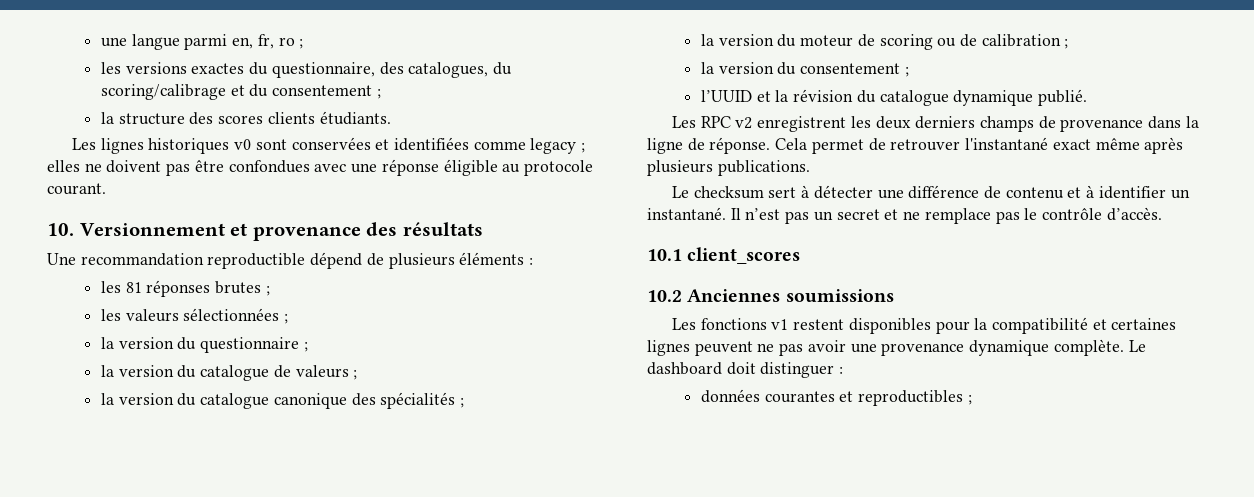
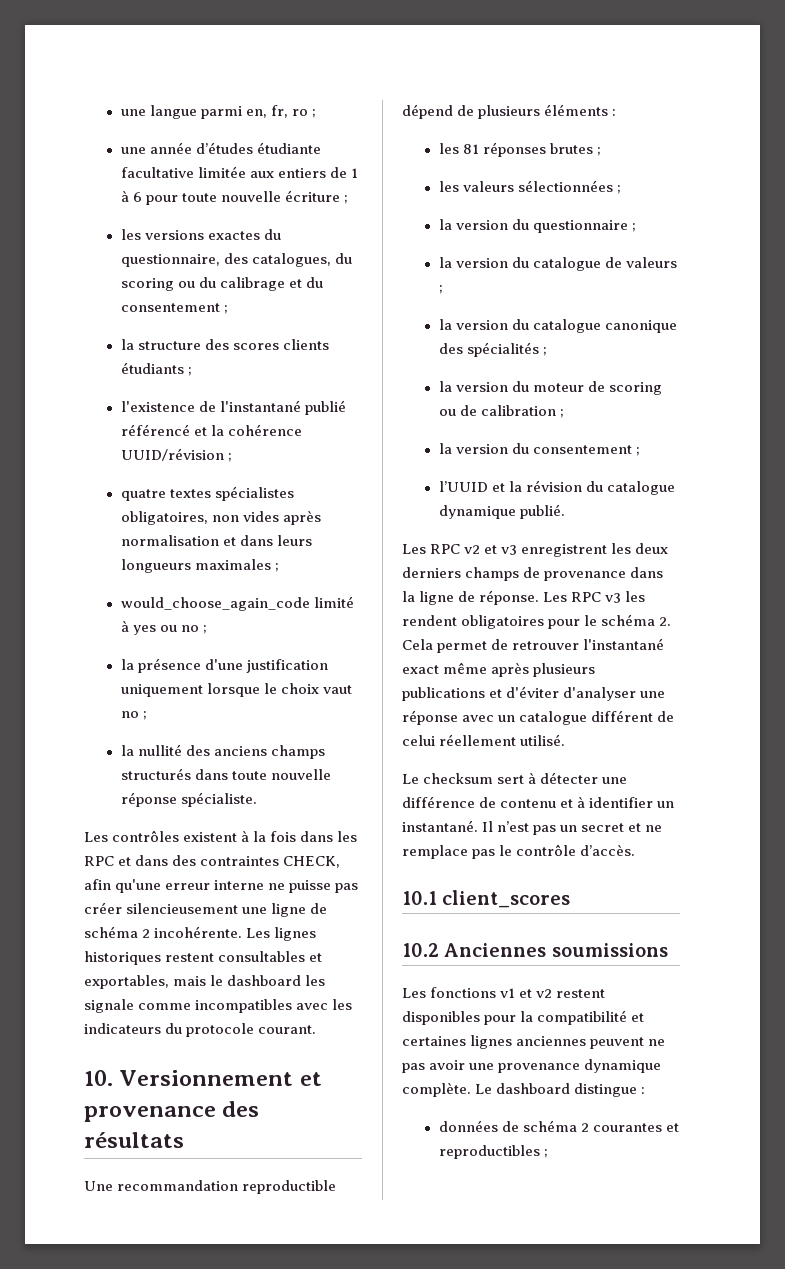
+ une année d’études étudiante facultative limitée aux entiers de 1 à 6 pour toute nouvelle écriture ;
- les versions exactes du questionnaire, des catalogues, du scoring/calibrage et du consentement ;
+ les versions exactes du questionnaire, des catalogues, du scoring ou du calibrage et du consentement ;
- la structure des scores clients étudiants.
- Les lignes historiques v0 sont conservées et identifiées comme legacy ; elles ne doivent pas être confondues avec une réponse éligible au protocole courant.
+ la structure des scores clients étudiants ;
+ l'existence de l'instantané publié référencé et la cohérence UUID/révision ;
+ quatre textes spécialistes obligatoires, non vides après normalisation et dans leurs longueurs maximales ;
+ would_choose_again_code limité à yes ou no ;
+ la présence d'une justification uniquement lorsque le choix vaut no ;
+ la nullité des anciens champs structurés dans toute nouvelle réponse spécialiste.
+ Les contrôles existent à la fois dans les RPC et dans des contraintes CHECK, afin qu'une erreur interne ne puisse pas créer silencieusement une ligne de schéma 2 incohérente. Les lignes historiques restent consultables et exportables, mais le dashboard les signale comme incompatibles avec les indicateurs du protocole courant.
- Les RPC v2 enregistrent les deux derniers champs de provenance dans la ligne de réponse.
+ Les RPC v2 et v3 enregistrent les deux derniers champs de provenance dans la ligne de réponse.
- Cela permet de retrouver l'instantané exact même après plusieurs publications.
+ Les RPC v3 les rendent obligatoires pour le schéma 2. Cela permet de retrouver l'instantané exact même après plusieurs publications et d'éviter d'analyser une réponse avec un catalogue différent de celui réellement utilisé.
- Les fonctions v1 restent disponibles pour la compatibilité et certaines lignes peuvent ne pas avoir une provenance dynamique complète.
+ Les fonctions v1 et v2 restent disponibles pour la compatibilité et certaines lignes anciennes peuvent ne pas avoir une provenance dynamique complète.
- Le dashboard doit distinguer :
+ Le dashboard distingue :
- données courantes et reproductibles ;
+ données de schéma 2 courantes et reproductibles ;

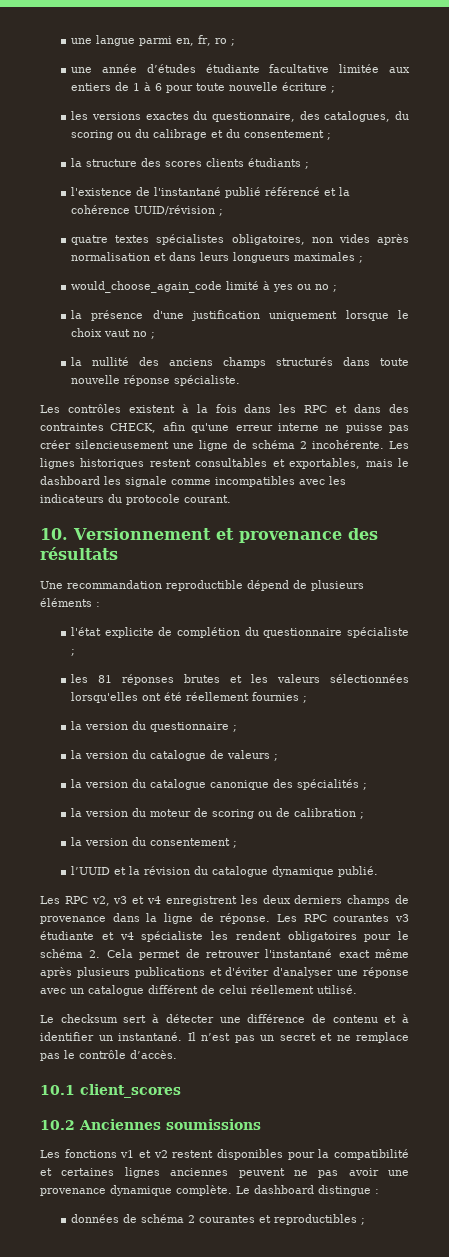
+ l'état explicite de complétion du questionnaire spécialiste ;
- les 81 réponses brutes ;
- les valeurs sélectionnées ;
+ les 81 réponses brutes et les valeurs sélectionnées lorsqu'elles ont été réellement fournies ;
- Les RPC v2 et v3 enregistrent les deux derniers champs de provenance dans la ligne de réponse.
+ Les RPC v2, v3 et v4 enregistrent les deux derniers champs de provenance dans la ligne de réponse.
- Les RPC v3 les rendent obligatoires pour le schéma 2. Cela permet de retrouver l'instantané exact même après plusieurs publications et d'éviter d'analyser une réponse avec un catalogue différent de celui réellement utilisé.
+ Les RPC courantes v3 étudiante et v4 spécialiste les rendent obligatoires pour le schéma 2. Cela permet de retrouver l'instantané exact même après plusieurs publications et d'éviter d'analyser une réponse avec un catalogue différent de celui réellement utilisé.

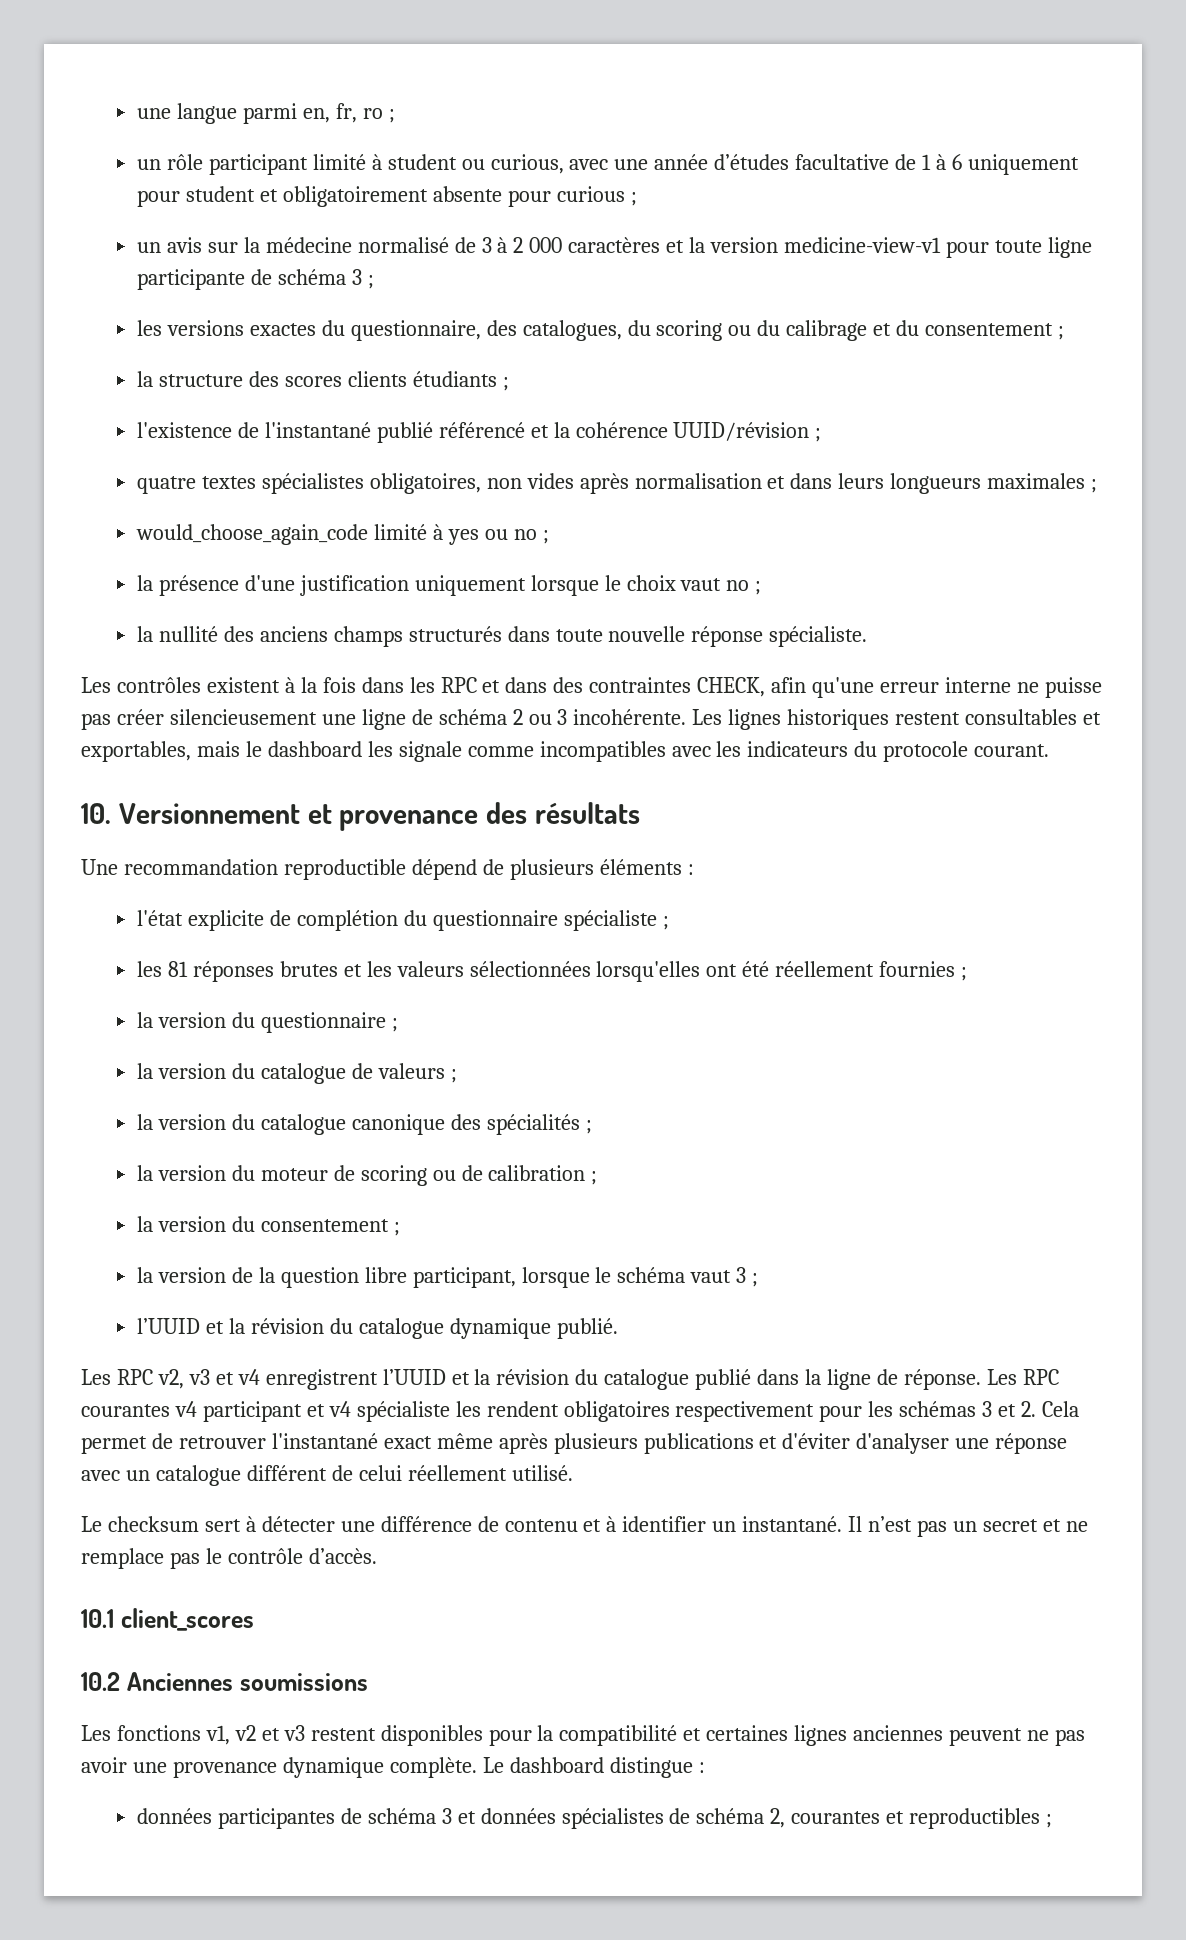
- une année d’études étudiante facultative limitée aux entiers de 1 à 6 pour toute nouvelle écriture ;
+ un rôle participant limité à student ou curious, avec une année d’études facultative de 1 à 6 uniquement pour student et obligatoirement absente pour curious ;
+ un avis sur la médecine normalisé de 3 à 2 000 caractères et la version medicine-view-v1 pour toute ligne participante de schéma 3 ;
- Les contrôles existent à la fois dans les RPC et dans des contraintes CHECK, afin qu'une erreur interne ne puisse pas créer silencieusement une ligne de schéma 2 incohérente.
+ Les contrôles existent à la fois dans les RPC et dans des contraintes CHECK, afin qu'une erreur interne ne puisse pas créer silencieusement une ligne de schéma 2 ou 3 incohérente.
+ la version de la question libre participant, lorsque le schéma vaut 3 ;
- Les RPC v2, v3 et v4 enregistrent les deux derniers champs de provenance dans la ligne de réponse.
+ Les RPC v2, v3 et v4 enregistrent l’UUID et la révision du catalogue publié dans la ligne de réponse.
- Les RPC courantes v3 étudiante et v4 spécialiste les rendent obligatoires pour le schéma 2. Cela permet de retrouver l'instantané exact même après plusieurs publications et d'éviter d'analyser une réponse avec un catalogue différent de celui réellement utilisé.
+ Les RPC courantes v4 participant et v4 spécialiste les rendent obligatoires respectivement pour les schémas 3 et 2. Cela permet de retrouver l'instantané exact même après plusieurs publications et d'éviter d'analyser une réponse avec un catalogue différent de celui réellement utilisé.
- Les fonctions v1 et v2 restent disponibles pour la compatibilité et certaines lignes anciennes peuvent ne pas avoir une provenance dynamique complète.
+ Les fonctions v1, v2 et v3 restent disponibles pour la compatibilité et certaines lignes anciennes peuvent ne pas avoir une provenance dynamique complète.
- données de schéma 2 courantes et reproductibles ;
+ données participantes de schéma 3 et données spécialistes de schéma 2, courantes et reproductibles ;

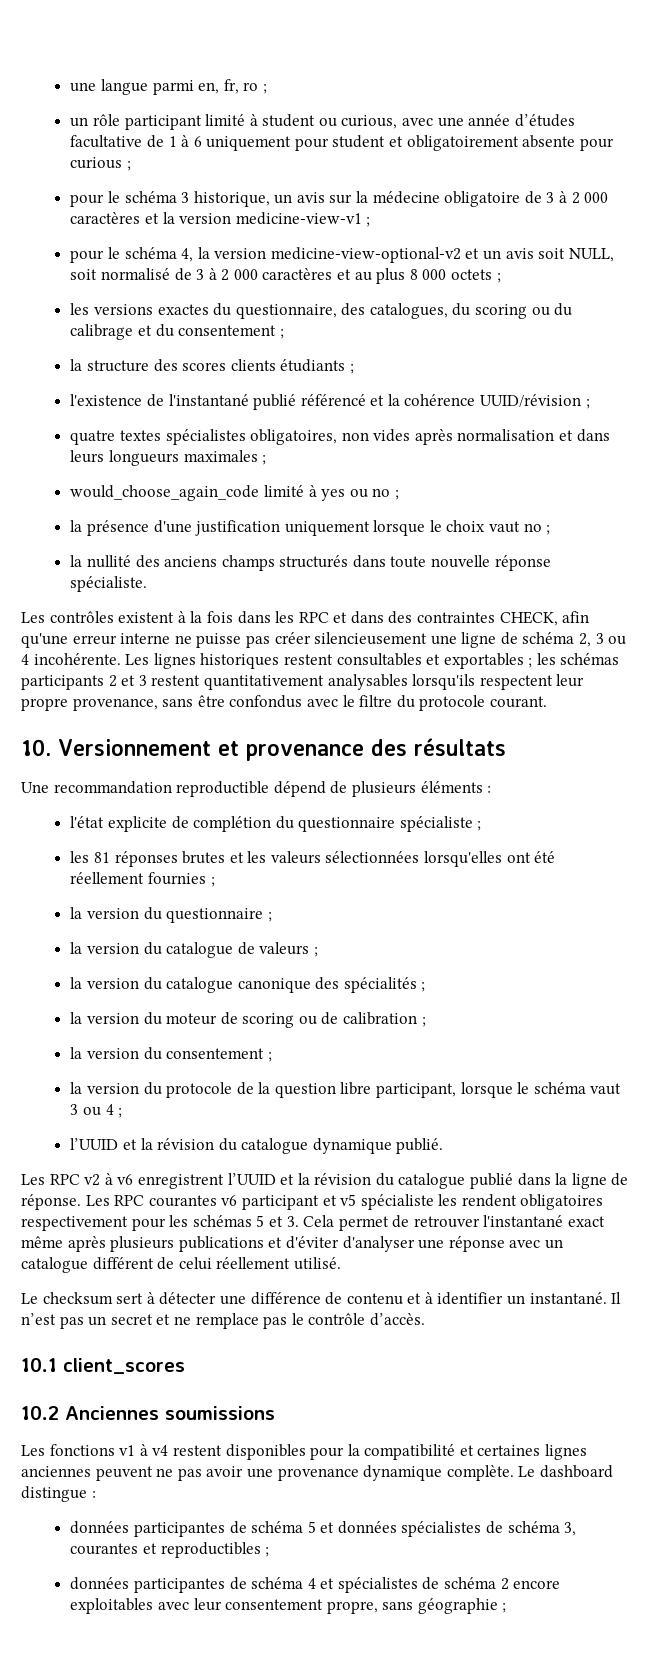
- un avis sur la médecine normalisé de 3 à 2 000 caractères et la version medicine-view-v1 pour toute ligne participante de schéma 3 ;
+ pour le schéma 3 historique, un avis sur la médecine obligatoire de 3 à 2 000 caractères et la version medicine-view-v1 ;
+ pour le schéma 4, la version medicine-view-optional-v2 et un avis soit NULL, soit normalisé de 3 à 2 000 caractères et au plus 8 000 octets ;
- Les contrôles existent à la fois dans les RPC et dans des contraintes CHECK, afin qu'une erreur interne ne puisse pas créer silencieusement une ligne de schéma 2 ou 3 incohérente.
+ Les contrôles existent à la fois dans les RPC et dans des contraintes CHECK, afin qu'une erreur interne ne puisse pas créer silencieusement une ligne de schéma 2, 3 ou 4 incohérente.
- Les lignes historiques restent consultables et exportables, mais le dashboard les signale comme incompatibles avec les indicateurs du protocole courant.
+ Les lignes historiques restent consultables et exportables ; les schémas participants 2 et 3 restent quantitativement analysables lorsqu'ils respectent leur propre provenance, sans être confondus avec le filtre du protocole courant.
- la version de la question libre participant, lorsque le schéma vaut 3 ;
+ la version du protocole de la question libre participant, lorsque le schéma vaut 3 ou 4 ;
- Les RPC v2, v3 et v4 enregistrent l’UUID et la révision du catalogue publié dans la ligne de réponse.
+ Les RPC v2 à v6 enregistrent l’UUID et la révision du catalogue publié dans la ligne de réponse.
- Les RPC courantes v4 participant et v4 spécialiste les rendent obligatoires respectivement pour les schémas 3 et 2. Cela permet de retrouver l'instantané exact même après plusieurs publications et d'éviter d'analyser une réponse avec un catalogue différent de celui réellement utilisé.
+ Les RPC courantes v6 participant et v5 spécialiste les rendent obligatoires respectivement pour les schémas 5 et 3. Cela permet de retrouver l'instantané exact même après plusieurs publications et d'éviter d'analyser une réponse avec un catalogue différent de celui réellement utilisé.
- Les fonctions v1, v2 et v3 restent disponibles pour la compatibilité et certaines lignes anciennes peuvent ne pas avoir une provenance dynamique complète.
+ Les fonctions v1 à v4 restent disponibles pour la compatibilité et certaines lignes anciennes peuvent ne pas avoir une provenance dynamique complète.
- données participantes de schéma 3 et données spécialistes de schéma 2, courantes et reproductibles ;
+ données participantes de schéma 5 et données spécialistes de schéma 3, courantes et reproductibles ;
+ données participantes de schéma 4 et spécialistes de schéma 2 encore exploitables avec leur consentement propre, sans géographie ;

